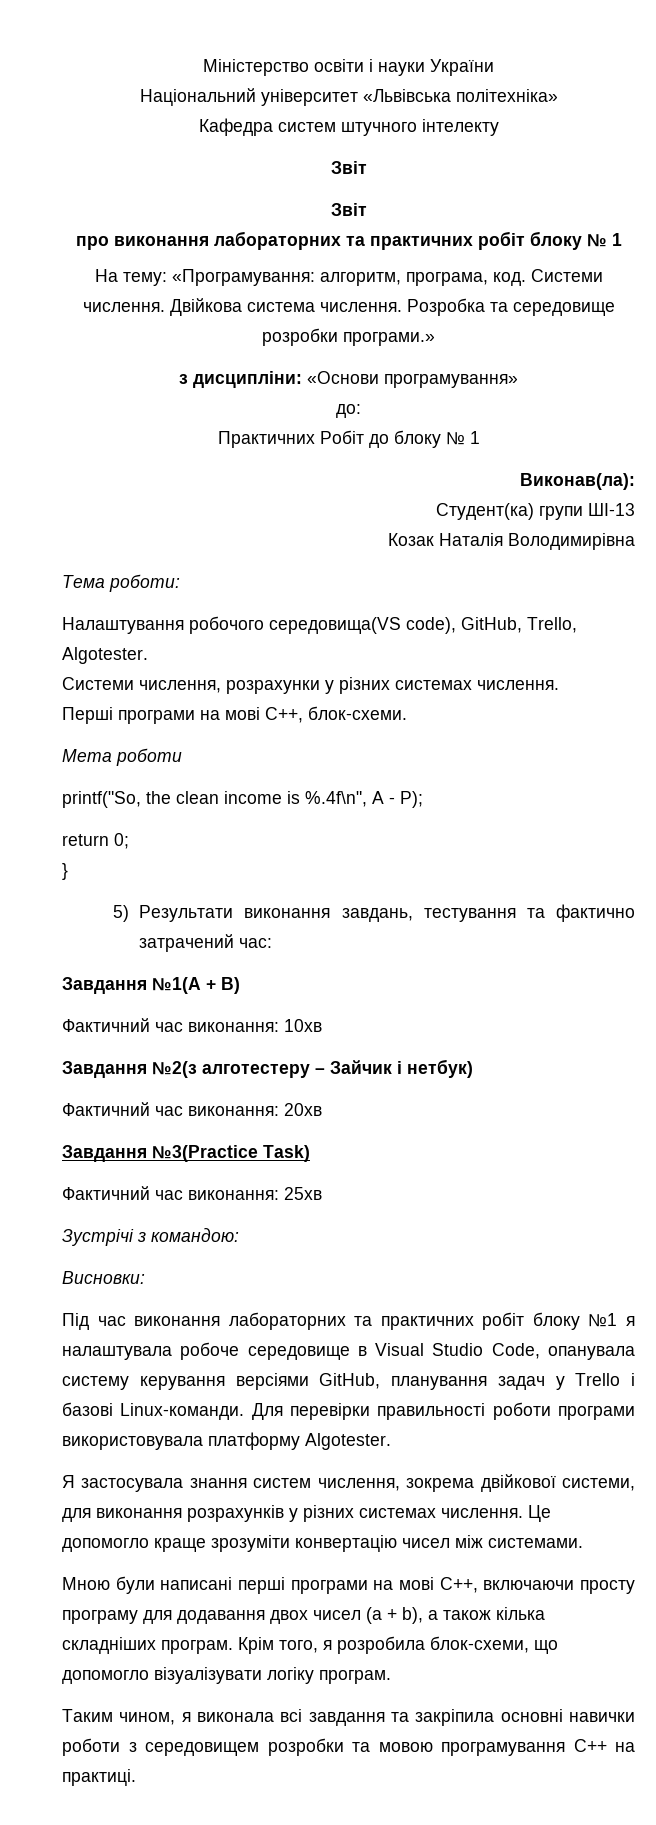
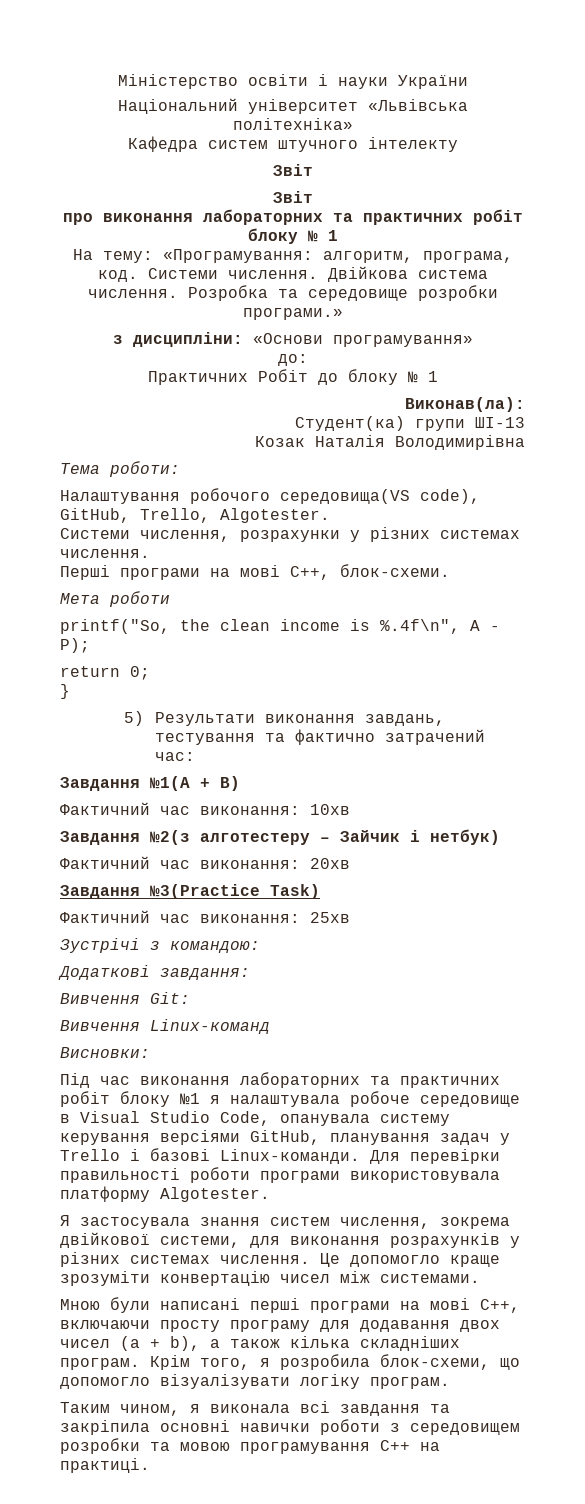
+ Додаткові завдання:
+ Вивчення Git:
+ Вивчення Linux-команд

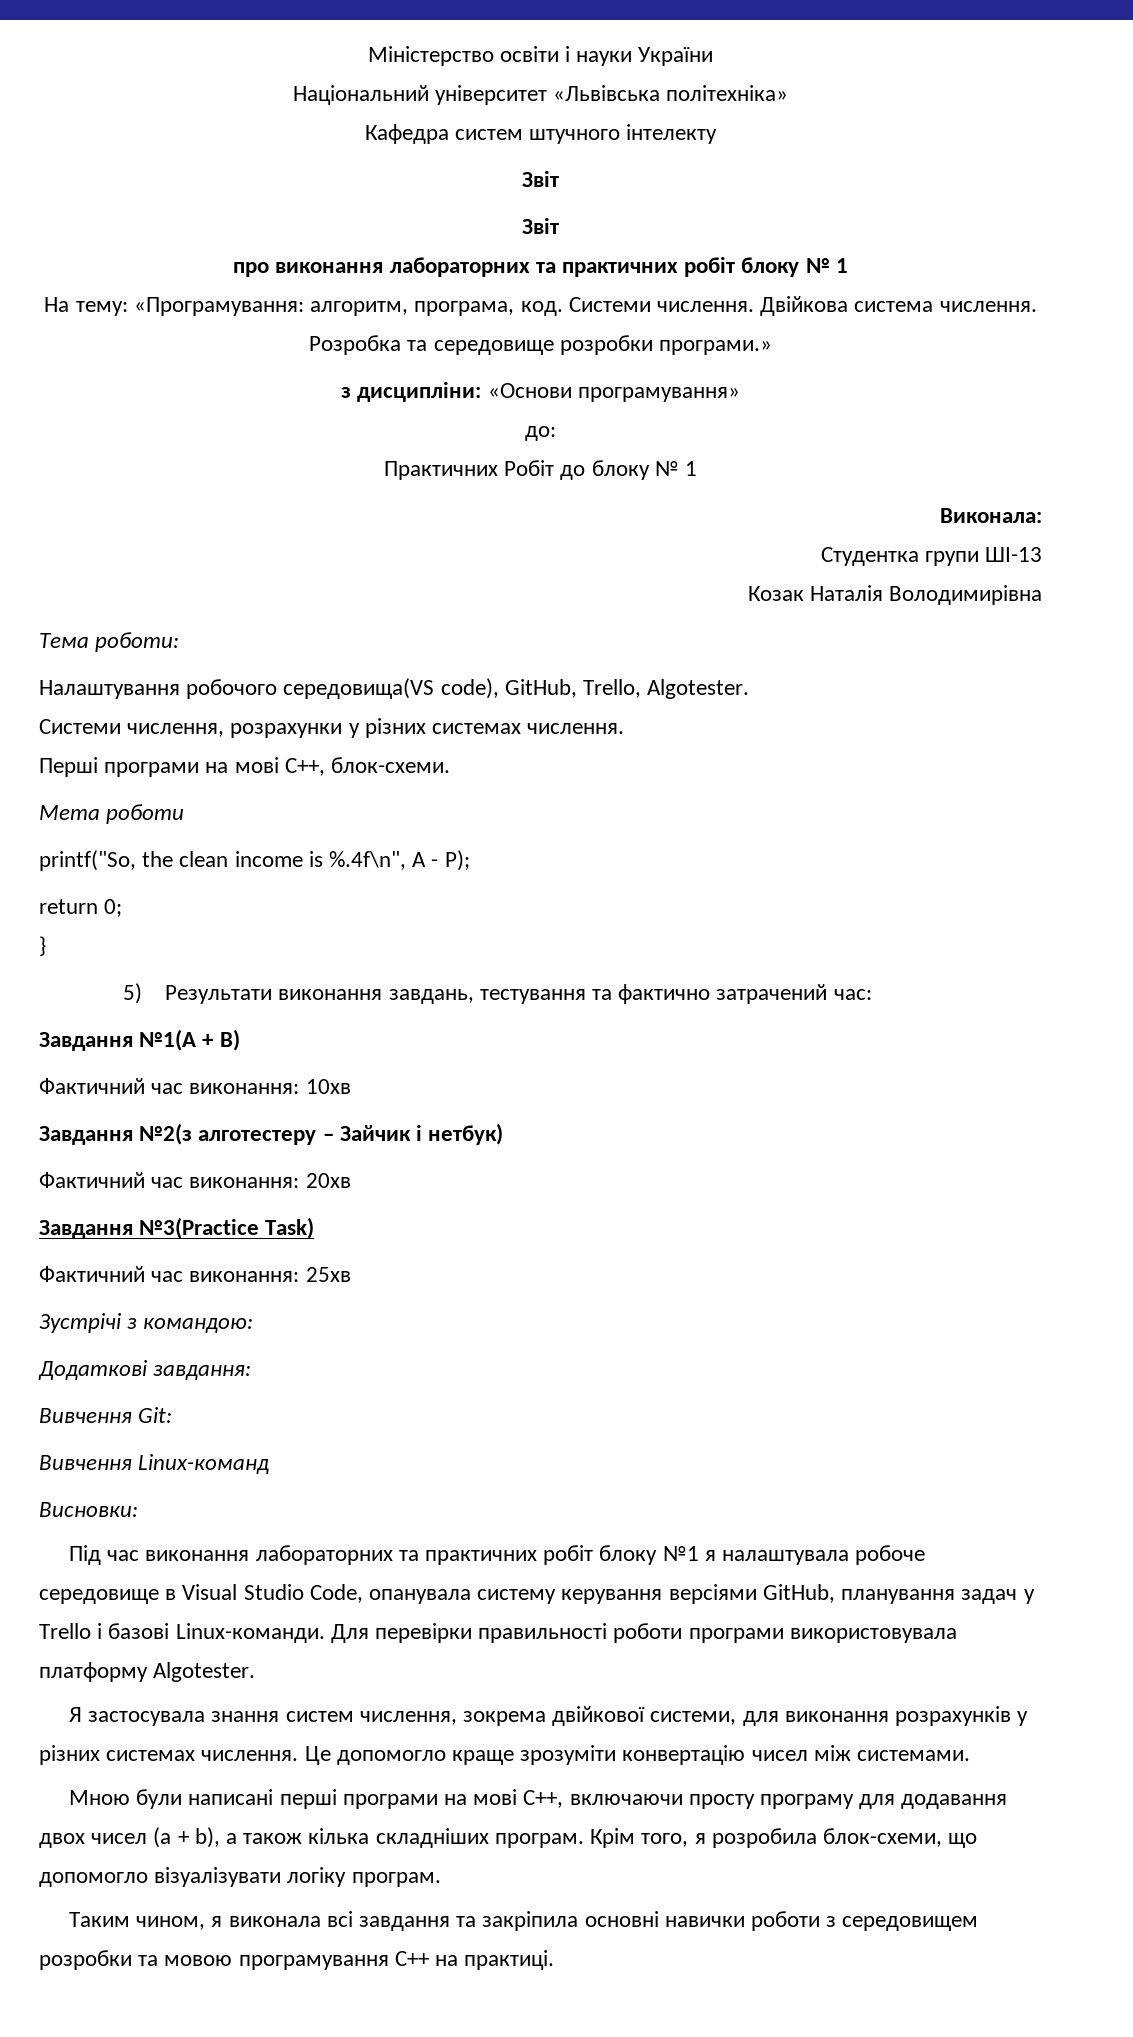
- Виконав(ла):
- Студент(ка) групи ШІ-13
+ Виконала:
+ Студентка групи ШІ-13

